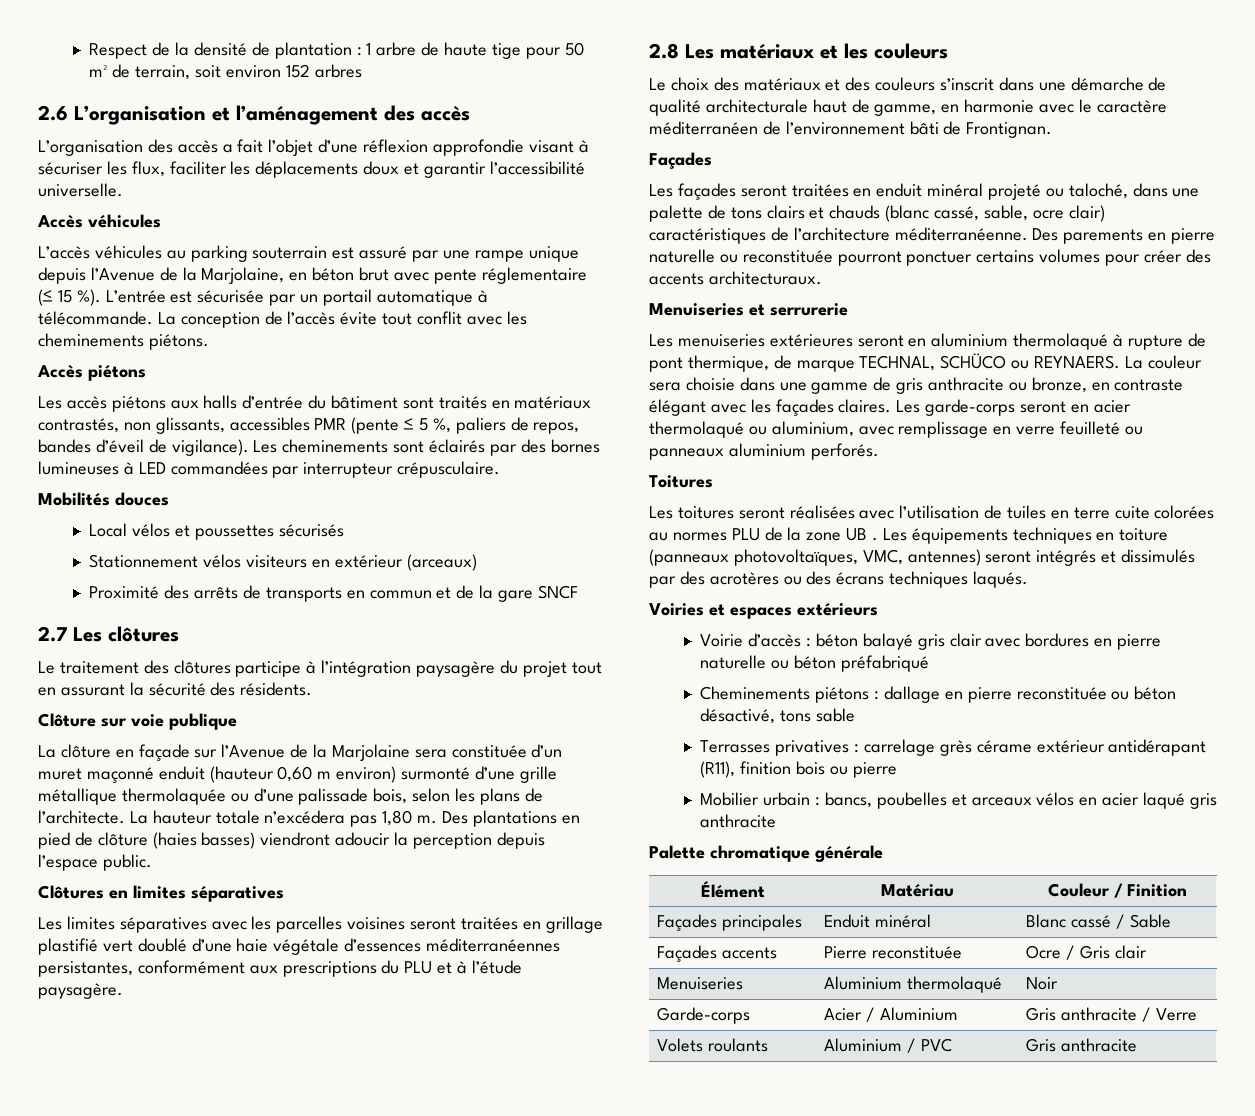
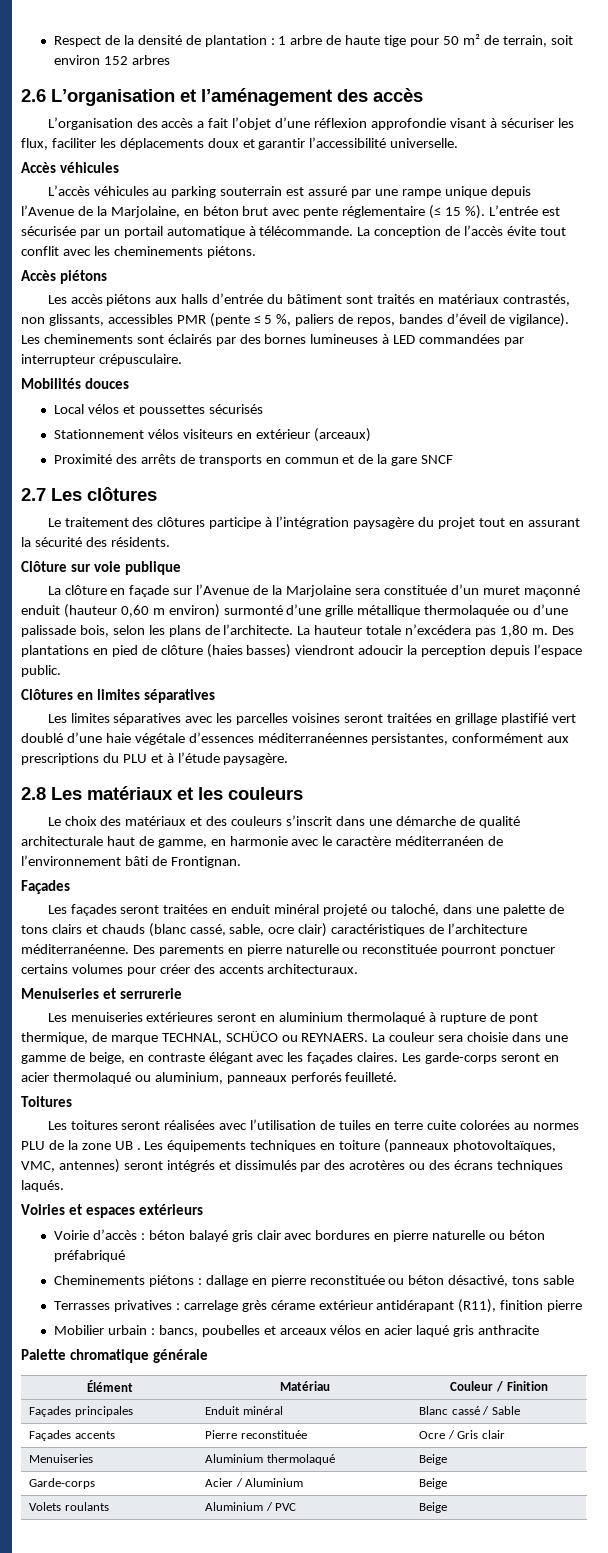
- La couleur sera choisie dans une gamme de gris anthracite ou bronze, en contraste élégant avec les façades claires.
+ La couleur sera choisie dans une gamme de beige, en contraste élégant avec les façades claires.
- Les garde-corps seront en acier thermolaqué ou aluminium, avec remplissage en verre feuilleté ou panneaux aluminium perforés.
+ Les garde-corps seront en acier thermolaqué ou aluminium, panneaux perforés feuilleté.
- Terrasses privatives : carrelage grès cérame extérieur antidérapant (R11), finition bois ou pierre
+ Terrasses privatives : carrelage grès cérame extérieur antidérapant (R11), finition pierre
- Menuiseries | Aluminium thermolaqué | Noir
+ Menuiseries | Aluminium thermolaqué | Beige
- Garde-corps | Acier / Aluminium | Gris anthracite / Verre
+ Garde-corps | Acier / Aluminium | Beige
- Volets roulants | Aluminium / PVC | Gris anthracite
+ Volets roulants | Aluminium / PVC | Beige

